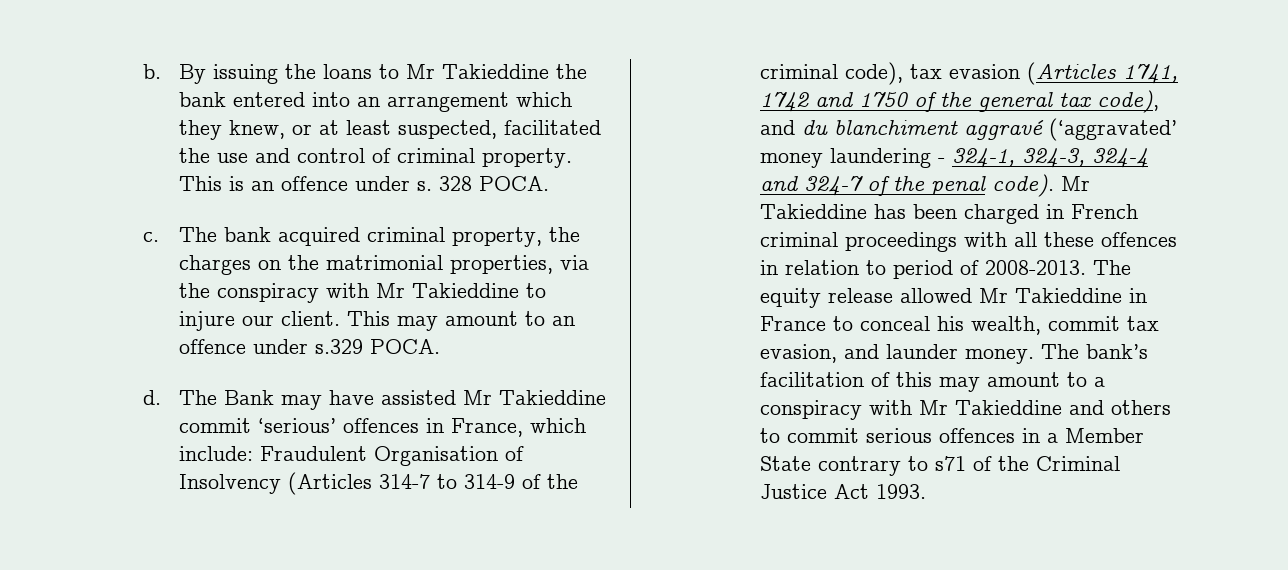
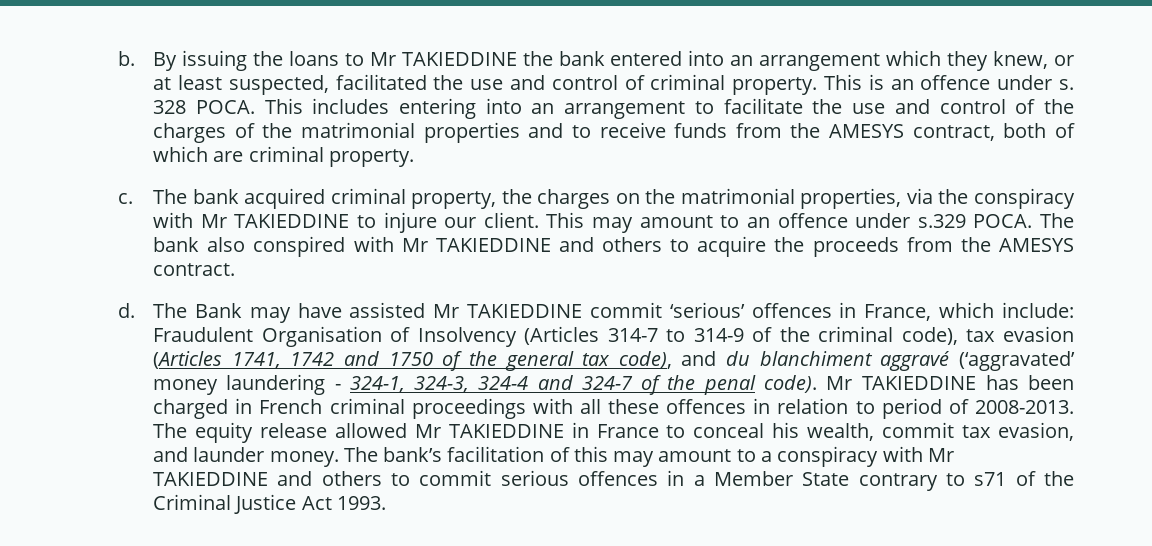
- By issuing the loans to Mr Takieddine the bank entered into an arrangement which they knew, or at least suspected, facilitated the use and control of criminal property.
+ By issuing the loans to Mr TAKIEDDINE the bank entered into an arrangement which they knew, or at least suspected, facilitated the use and control of criminal property.
+ This includes entering into an arrangement to facilitate the use and control of the charges of the matrimonial properties and to receive funds from the AMESYS contract, both of which are criminal property.
- The bank acquired criminal property, the charges on the matrimonial properties, via the conspiracy with Mr Takieddine to injure our client.
+ The bank acquired criminal property, the charges on the matrimonial properties, via the conspiracy with Mr TAKIEDDINE to injure our client.
+ The bank also conspired with Mr TAKIEDDINE and others to acquire the proceeds from the AMESYS contract.
- The Bank may have assisted Mr Takieddine commit ‘serious’ offences in France, which include: Fraudulent Organisation of Insolvency (Articles 314-7 to 314-9 of the criminal code), tax evasion (Articles 1741, 1742 and 1750 of the general tax code), and du blanchiment aggravé (‘aggravated’ money laundering - 324-1, 324-3, 324-4 and 324-7 of the penal code).
+ The Bank may have assisted Mr TAKIEDDINE commit ‘serious’ offences in France, which include: Fraudulent Organisation of Insolvency (Articles 314-7 to 314-9 of the criminal code), tax evasion (Articles 1741, 1742 and 1750 of the general tax code), and du blanchiment aggravé (‘aggravated’ money laundering - 324-1, 324-3, 324-4 and 324-7 of the penal code).
- Mr Takieddine has been charged in French criminal proceedings with all these offences in relation to period of 2008-2013.
+ Mr TAKIEDDINE has been charged in French criminal proceedings with all these offences in relation to period of 2008-2013.
- The equity release allowed Mr Takieddine in France to conceal his wealth, commit tax evasion, and launder money.
+ The equity release allowed Mr TAKIEDDINE in France to conceal his wealth, commit tax evasion, and launder money.
- The bank’s facilitation of this may amount to a conspiracy with Mr Takieddine and others to commit serious offences in a Member State contrary to s71 of the Criminal Justice Act 1993.
+ The bank’s facilitation of this may amount to a conspiracy with Mr TAKIEDDINE and others to commit serious offences in a Member State contrary to s71 of the Criminal Justice Act 1993.

